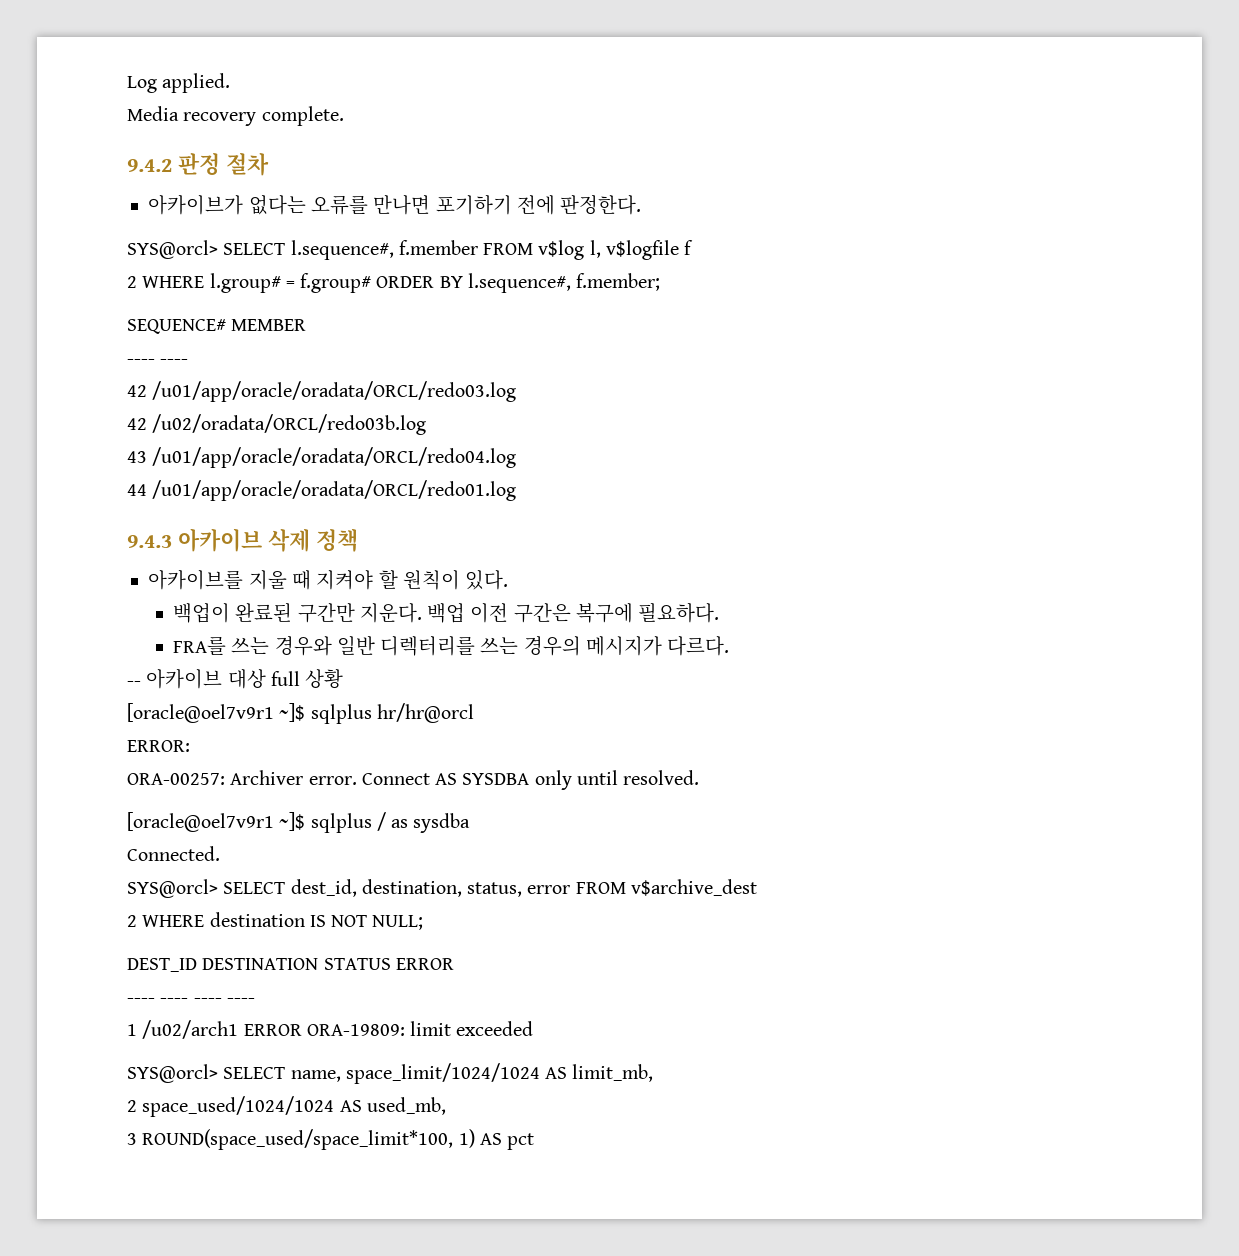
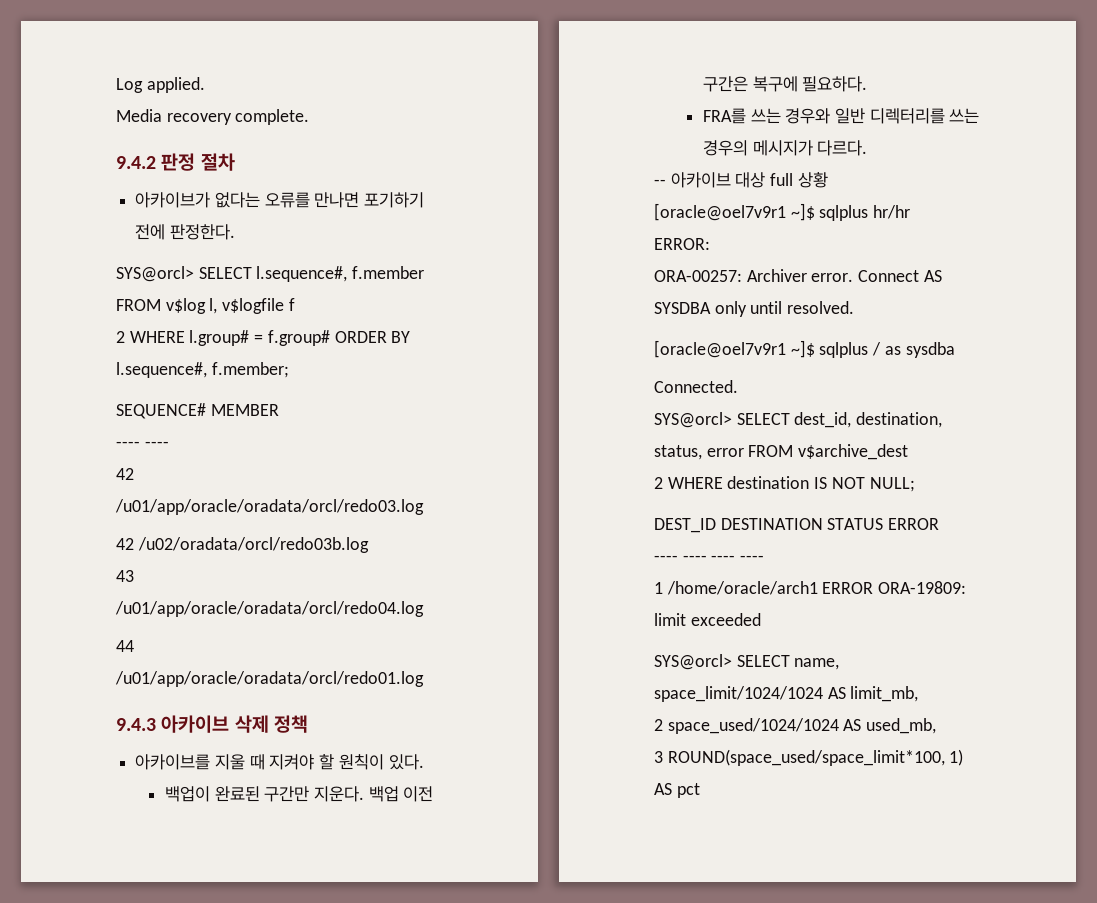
- 42 /u01/app/oracle/oradata/ORCL/redo03.log
- 42 /u02/oradata/ORCL/redo03b.log
+ 42 /u01/app/oracle/oradata/orcl/redo03.log
+ 42 /u02/oradata/orcl/redo03b.log
- 43 /u01/app/oracle/oradata/ORCL/redo04.log
+ 43 /u01/app/oracle/oradata/orcl/redo04.log
- 44 /u01/app/oracle/oradata/ORCL/redo01.log
+ 44 /u01/app/oracle/oradata/orcl/redo01.log
- [oracle@oel7v9r1 ~]$ sqlplus hr/hr@orcl
+ [oracle@oel7v9r1 ~]$ sqlplus hr/hr
- 1 /u02/arch1 ERROR ORA-19809: limit exceeded
+ 1 /home/oracle/arch1 ERROR ORA-19809: limit exceeded

